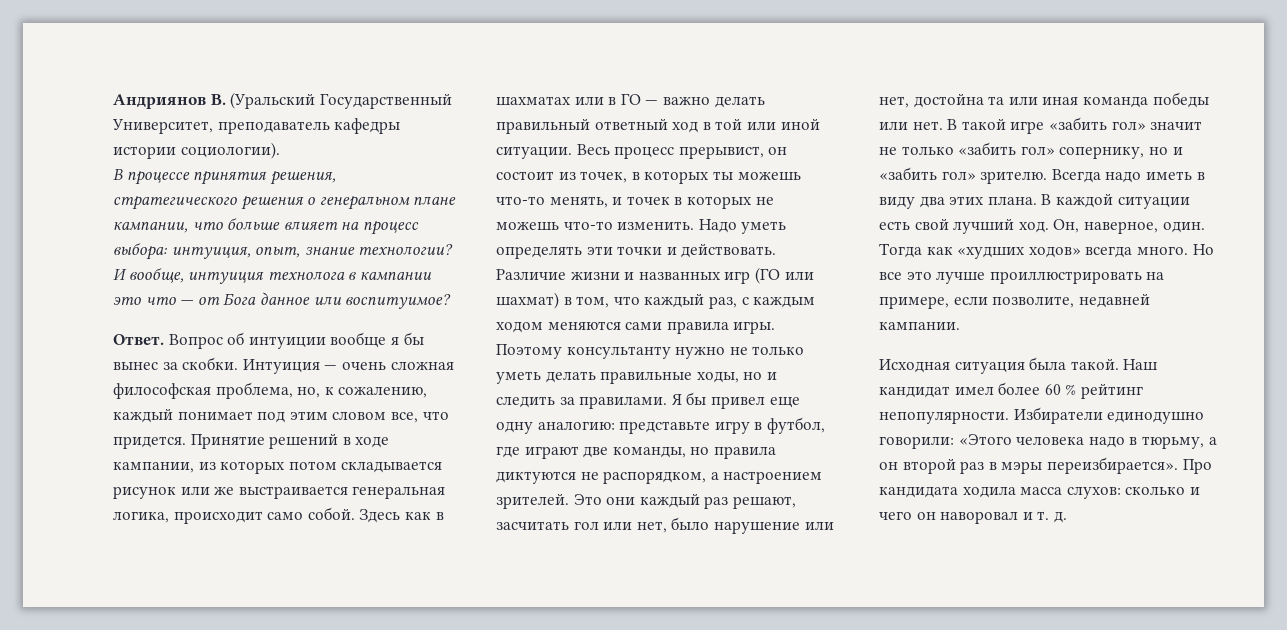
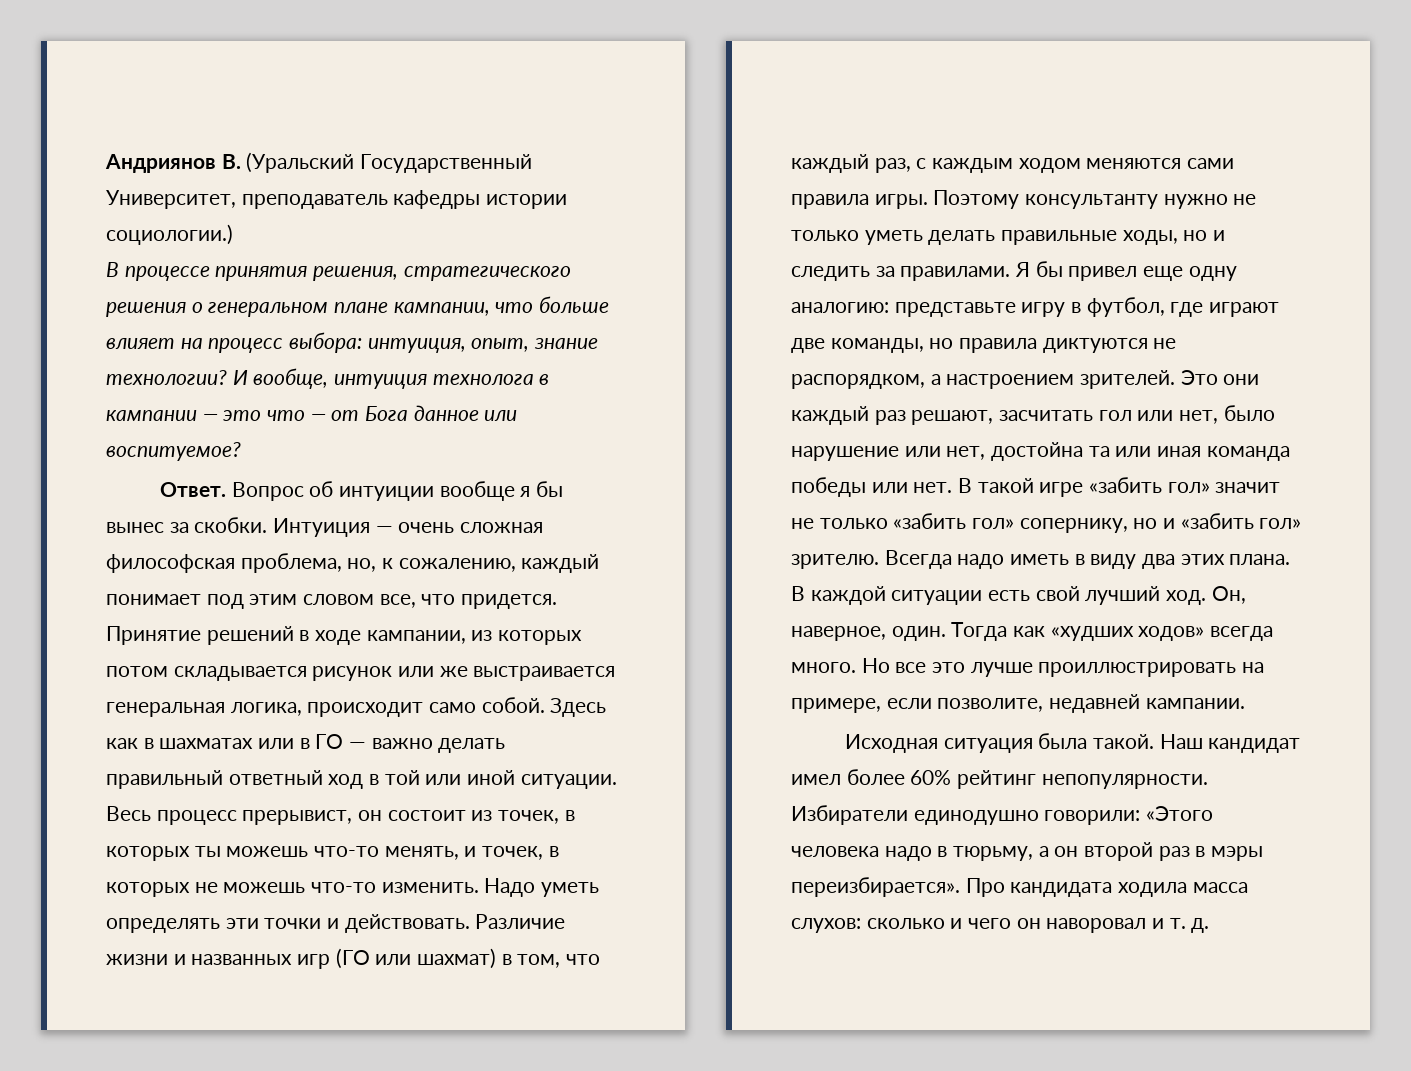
- Андриянов В. (Уральский Государственный Университет, преподаватель кафедры истории социологии).
+ Андриянов В. (Уральский Государственный Университет, преподаватель кафедры истории социологии.)
- И вообще, интуиция технолога в кампании это что — от Бога данное или воспитуимое?
+ И вообще, интуиция технолога в кампании — это что — от Бога данное или воспитуемое?
- Весь процесс прерывист, он состоит из точек, в которых ты можешь что-то менять, и точек в которых не можешь что-то изменить.
+ Весь процесс прерывист, он состоит из точек, в которых ты можешь что-то менять, и точек, в которых не можешь что-то изменить.
- Наш кандидат имел более 60 % рейтинг непопулярности.
+ Наш кандидат имел более 60% рейтинг непопулярности.

